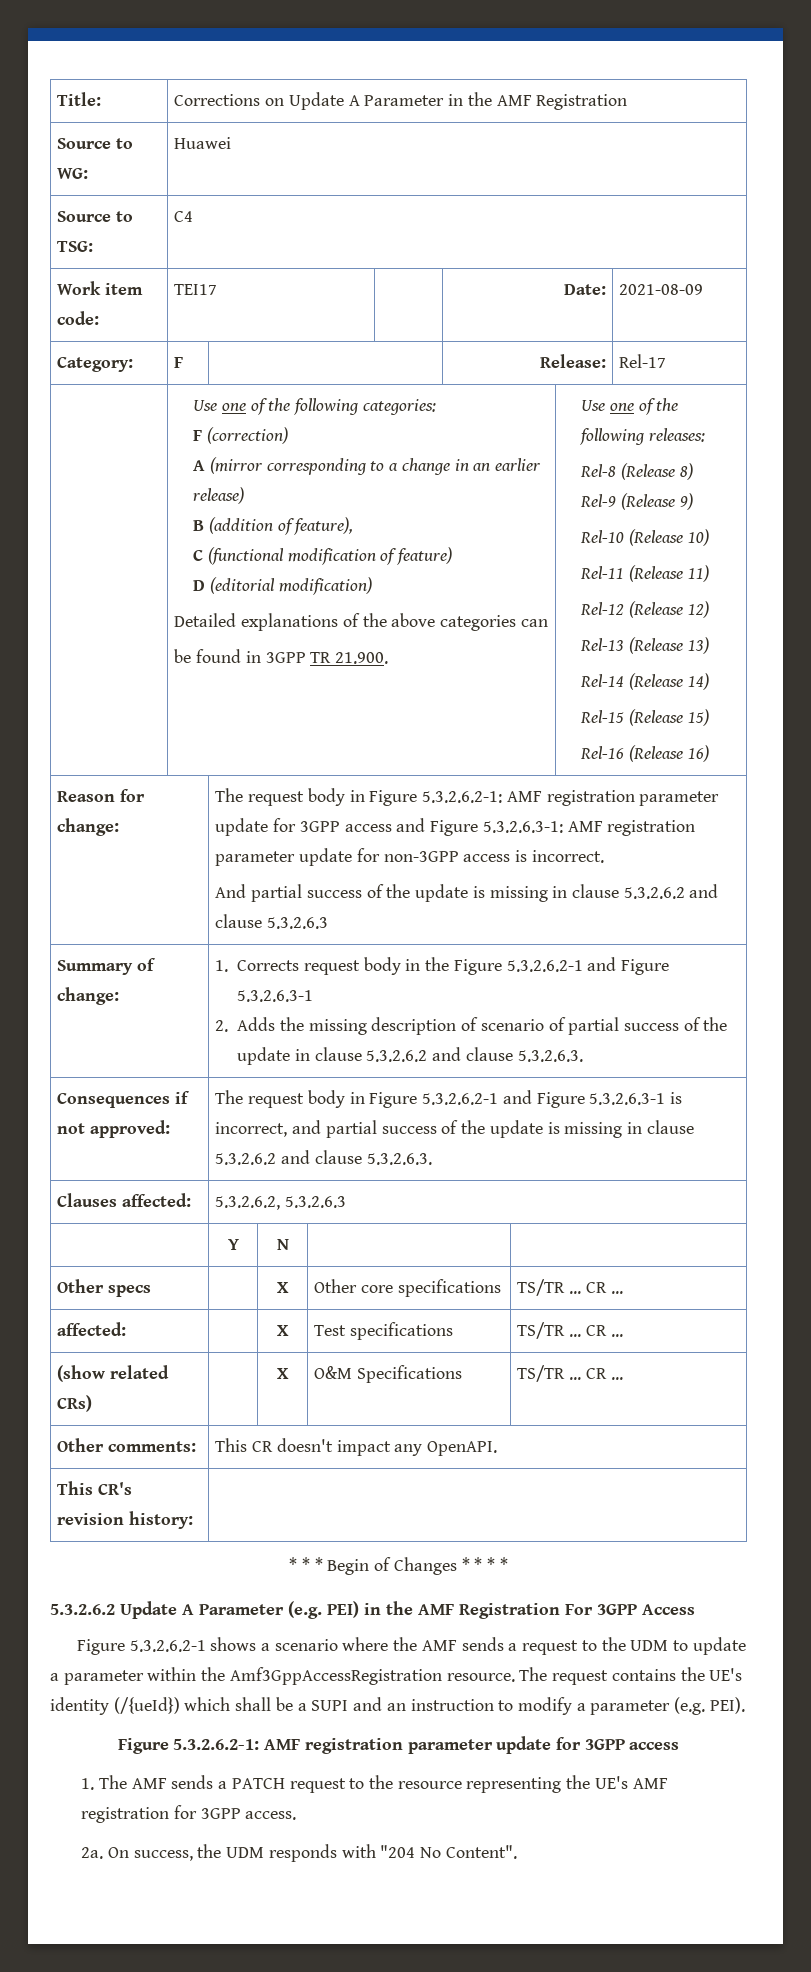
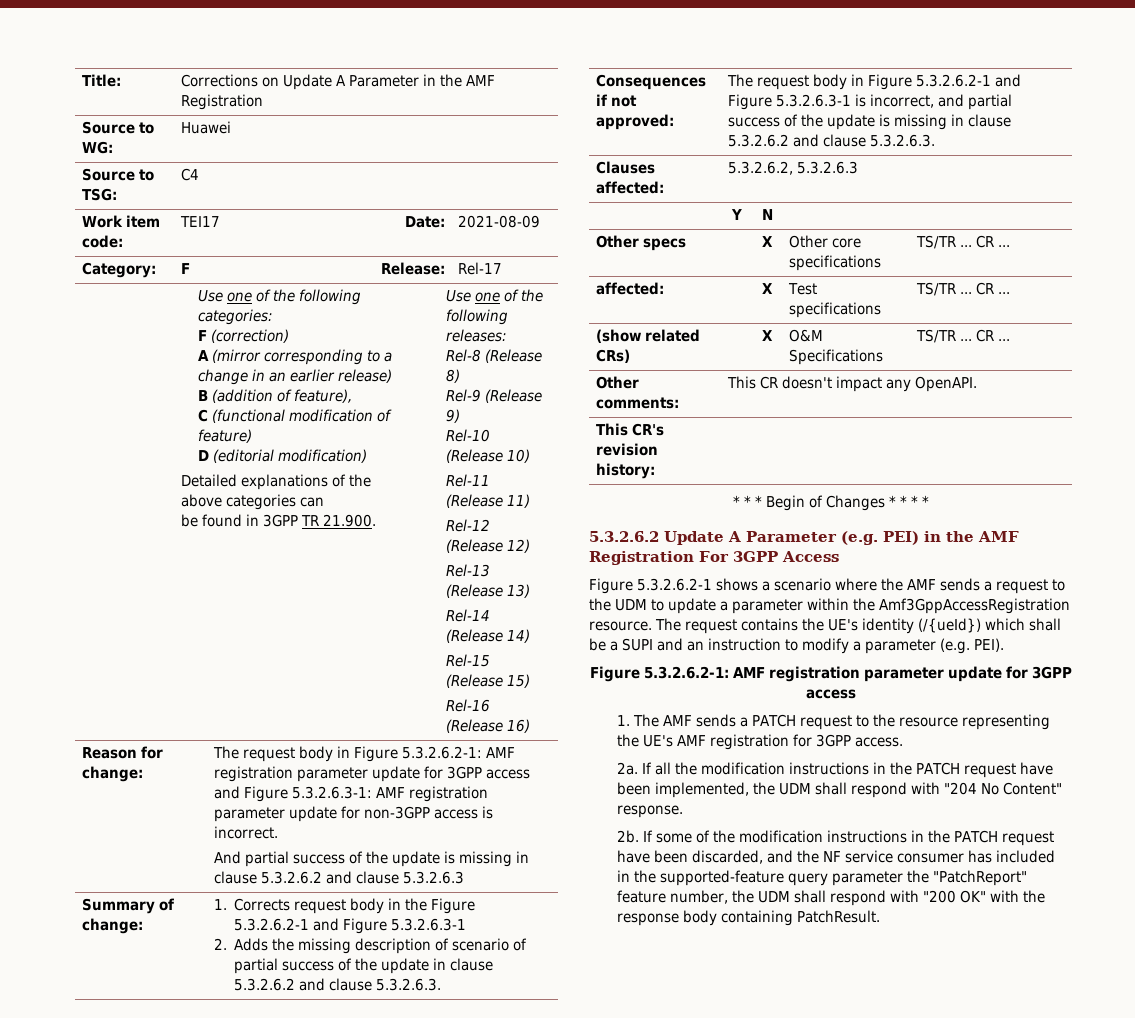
- On success, the UDM responds with "204 No Content".
+ If all the modification instructions in the PATCH request have been implemented, the UDM shall respond with "204 No Content" response.
+ 2b. If some of the modification instructions in the PATCH request have been discarded, and the NF service consumer has included in the supported-feature query parameter the "PatchReport" feature number, the UDM shall respond with "200 OK" with the response body containing PatchResult.

